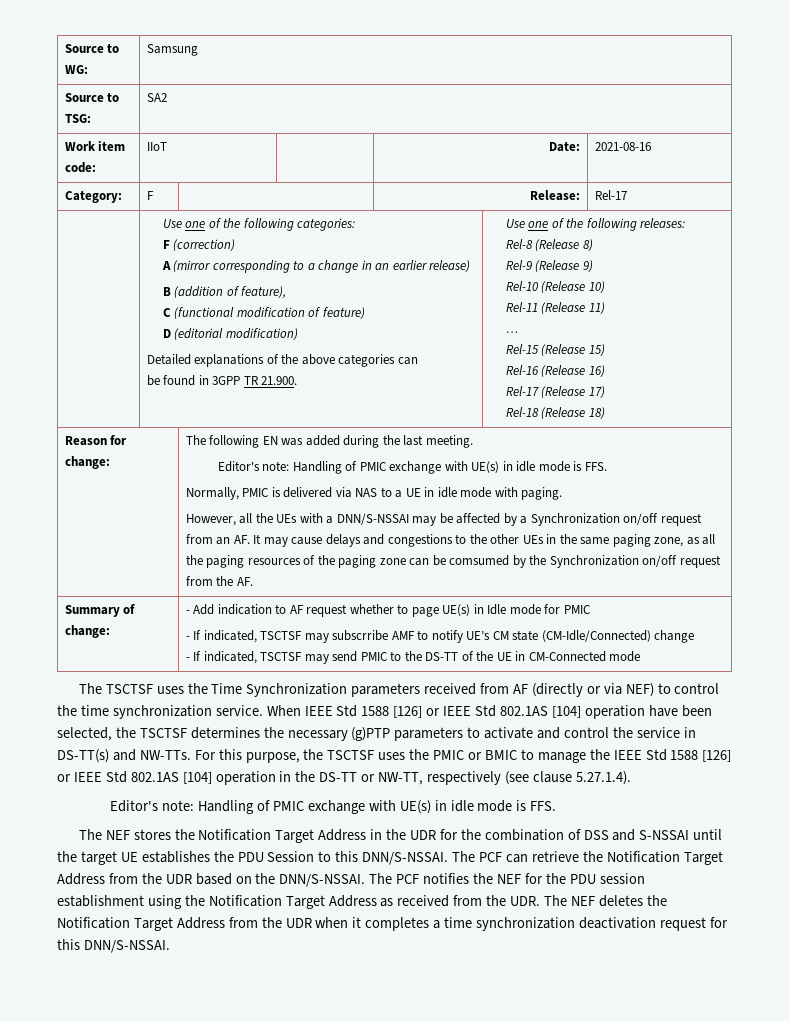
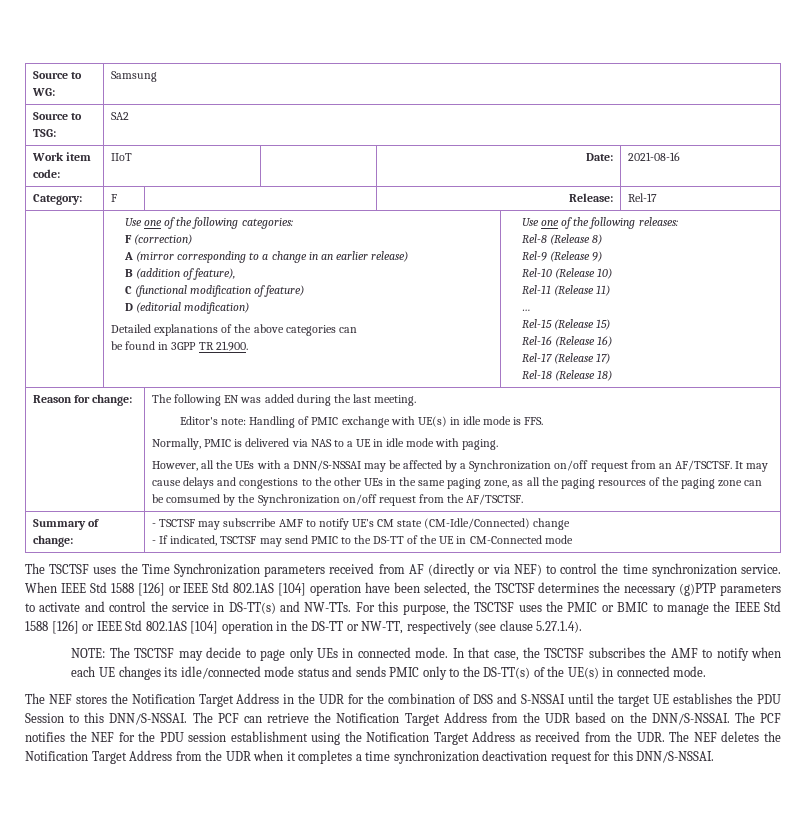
- However, all the UEs with a DNN/S-NSSAI may be affected by a Synchronization on/off request from an AF. It may cause delays and congestions to the other UEs in the same paging zone, as all the paging resources of the paging zone can be comsumed by the Synchronization on/off request from the AF.
+ However, all the UEs with a DNN/S-NSSAI may be affected by a Synchronization on/off request from an AF/TSCTSF. It may cause delays and congestions to the other UEs in the same paging zone, as all the paging resources of the paging zone can be comsumed by the Synchronization on/off request from the AF/TSCTSF.
- - Add indication to AF request whether to page UE(s) in Idle mode for PMIC
- - If indicated, TSCTSF may subscrribe AMF to notify UE’s CM state (CM-Idle/Connected) change
+ - TSCTSF may subscrribe AMF to notify UE’s CM state (CM-Idle/Connected) change
  For this purpose, the TSCTSF uses the PMIC or BMIC to manage the IEEE Std 1588 [126] or IEEE Std 802.1AS [104] operation in the DS-TT or NW-TT, respectively (see clause 5.27.1.4).
- Editor's note: Handling of PMIC exchange with UE(s) in idle mode is FFS.
+ NOTE: The TSCTSF may decide to page only UEs in connected mode. In that case, the TSCTSF subscribes the AMF to notify when each UE changes its idle/connected mode status and sends PMIC only to the DS-TT(s) of the UE(s) in connected mode.

